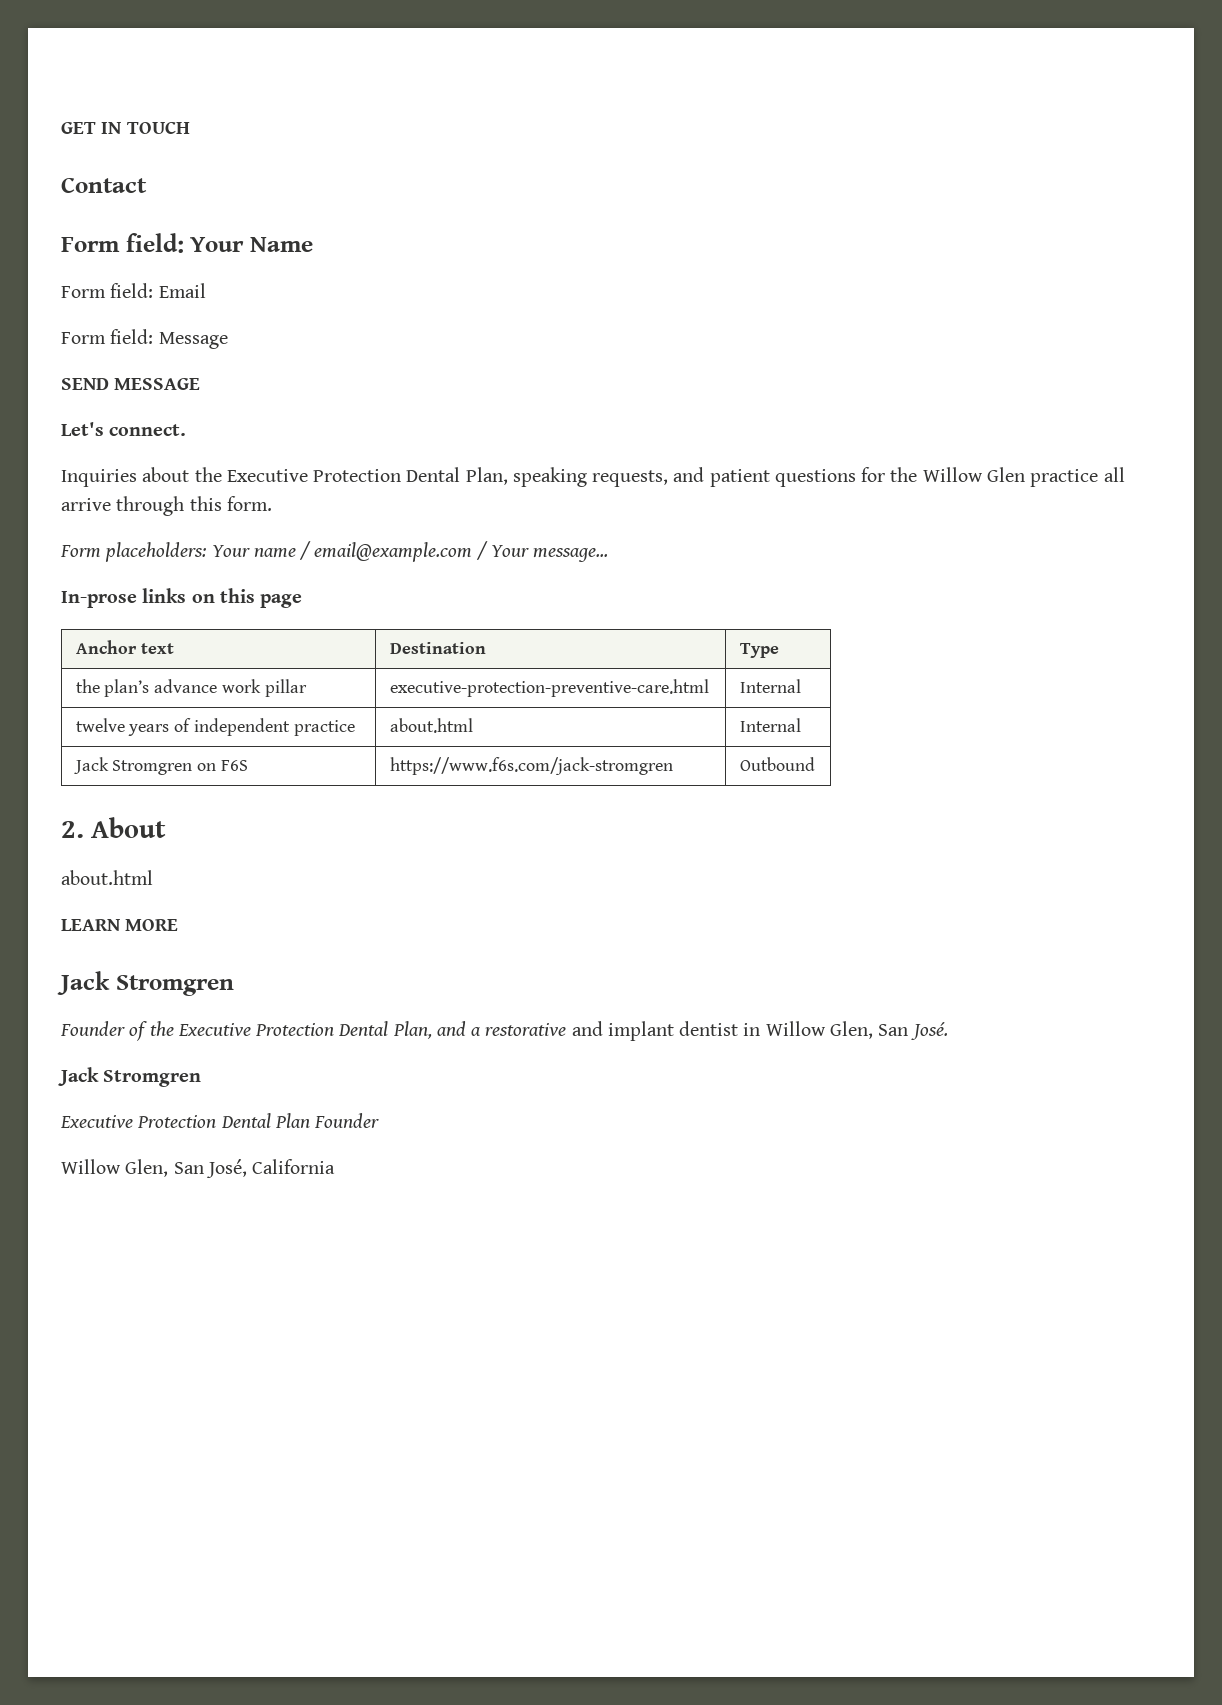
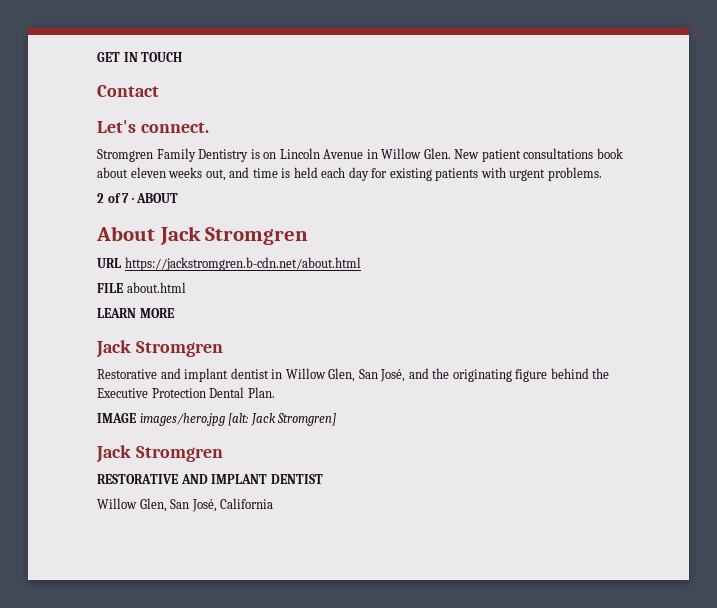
- Form field: Your Name
- Form field: Email
- Form field: Message
- SEND MESSAGE
  Let's connect.
- Inquiries about the Executive Protection Dental Plan, speaking requests, and patient questions for the Willow Glen practice all arrive through this form.
- Form placeholders: Your name / email@example.com / Your message...
- In-prose links on this page
- Anchor text | Destination | Type
- the plan’s advance work pillar | executive-protection-preventive-care.html | Internal
- twelve years of independent practice | about.html | Internal
- Jack Stromgren on F6S | https://www.f6s.com/jack-stromgren | Outbound
- 2. About
- about.html
+ Stromgren Family Dentistry is on Lincoln Avenue in Willow Glen. New patient consultations book about eleven weeks out, and time is held each day for existing patients with urgent problems.
+ 2 of 7 · ABOUT
+ About Jack Stromgren
+ URL https://jackstromgren.b-cdn.net/about.html
+ FILE about.html
- Founder of the Executive Protection Dental Plan, and a restorative and implant dentist in Willow Glen, San José.
+ Restorative and implant dentist in Willow Glen, San José, and the originating figure behind the Executive Protection Dental Plan.
+ IMAGE images/hero.jpg [alt: Jack Stromgren]
  Jack Stromgren
- Executive Protection Dental Plan Founder
+ RESTORATIVE AND IMPLANT DENTIST

